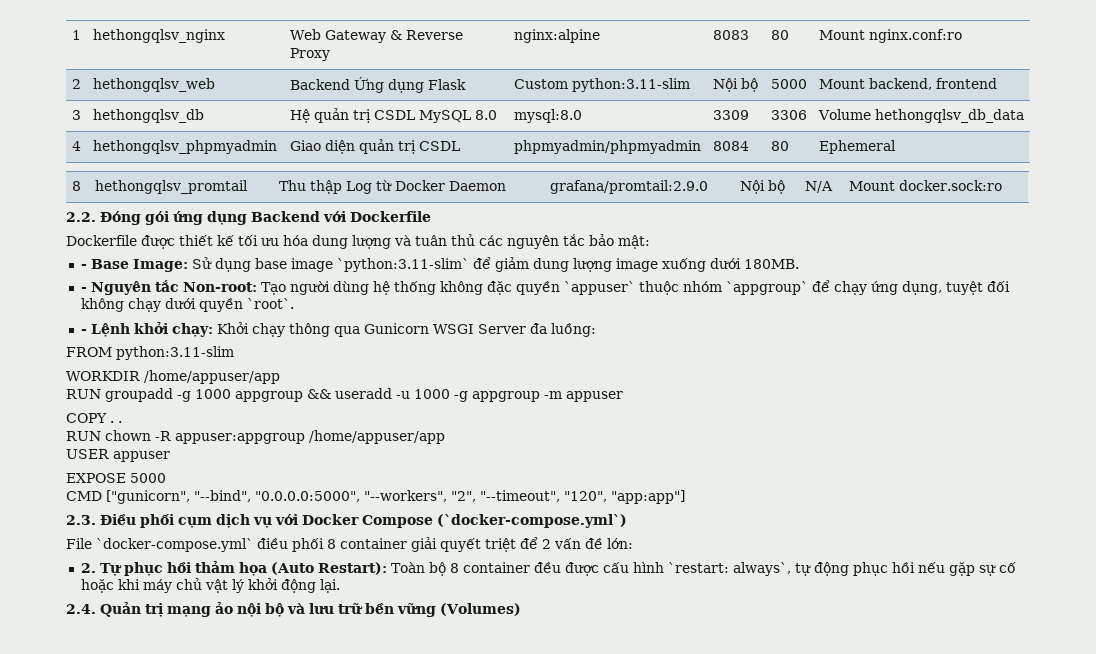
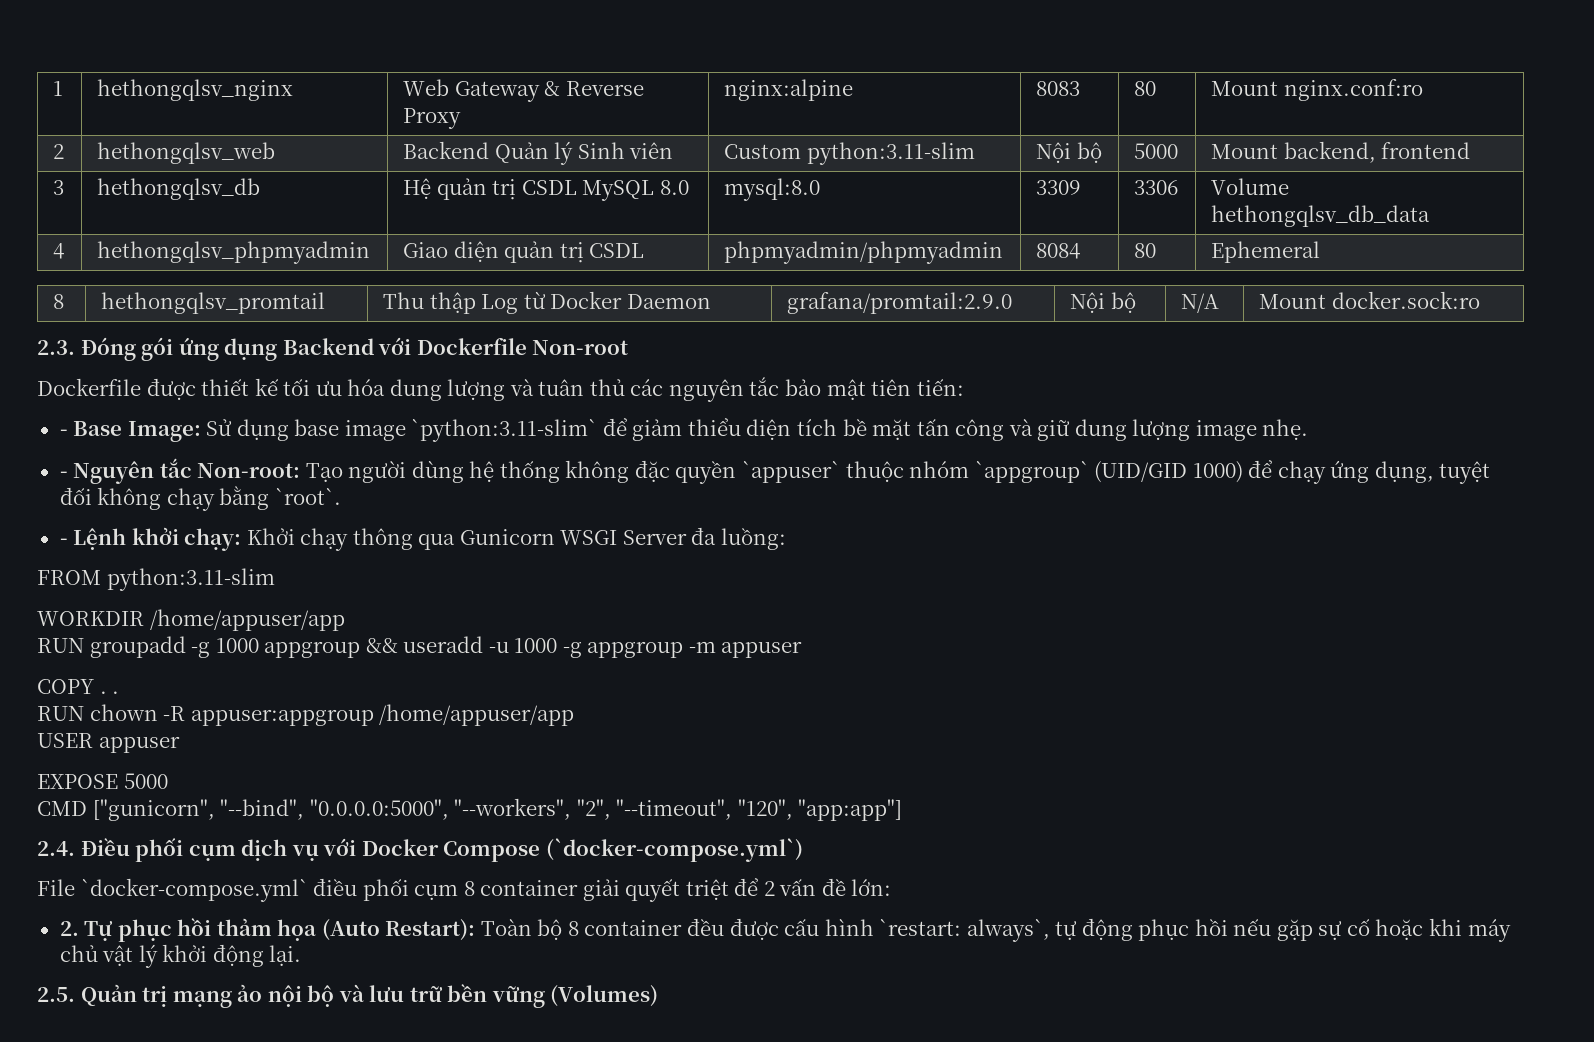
- 2 | hethongqlsv_web | Backend Ứng dụng Flask | Custom python:3.11-slim | Nội bộ | 5000 | Mount backend, frontend
+ 2 | hethongqlsv_web | Backend Quản lý Sinh viên | Custom python:3.11-slim | Nội bộ | 5000 | Mount backend, frontend
- 2.2. Đóng gói ứng dụng Backend với Dockerfile
+ 2.3. Đóng gói ứng dụng Backend với Dockerfile Non-root
- Dockerfile được thiết kế tối ưu hóa dung lượng và tuân thủ các nguyên tắc bảo mật:
+ Dockerfile được thiết kế tối ưu hóa dung lượng và tuân thủ các nguyên tắc bảo mật tiên tiến:
- - Base Image: Sử dụng base image `python:3.11-slim` để giảm dung lượng image xuống dưới 180MB.
+ - Base Image: Sử dụng base image `python:3.11-slim` để giảm thiểu diện tích bề mặt tấn công và giữ dung lượng image nhẹ.
- - Nguyên tắc Non-root: Tạo người dùng hệ thống không đặc quyền `appuser` thuộc nhóm `appgroup` để chạy ứng dụng, tuyệt đối không chạy dưới quyền `root`.
+ - Nguyên tắc Non-root: Tạo người dùng hệ thống không đặc quyền `appuser` thuộc nhóm `appgroup` (UID/GID 1000) để chạy ứng dụng, tuyệt đối không chạy bằng `root`.
- 2.3. Điều phối cụm dịch vụ với Docker Compose (`docker-compose.yml`)
+ 2.4. Điều phối cụm dịch vụ với Docker Compose (`docker-compose.yml`)
- File `docker-compose.yml` điều phối 8 container giải quyết triệt để 2 vấn đề lớn:
+ File `docker-compose.yml` điều phối cụm 8 container giải quyết triệt để 2 vấn đề lớn:
- 2.4. Quản trị mạng ảo nội bộ và lưu trữ bền vững (Volumes)
+ 2.5. Quản trị mạng ảo nội bộ và lưu trữ bền vững (Volumes)

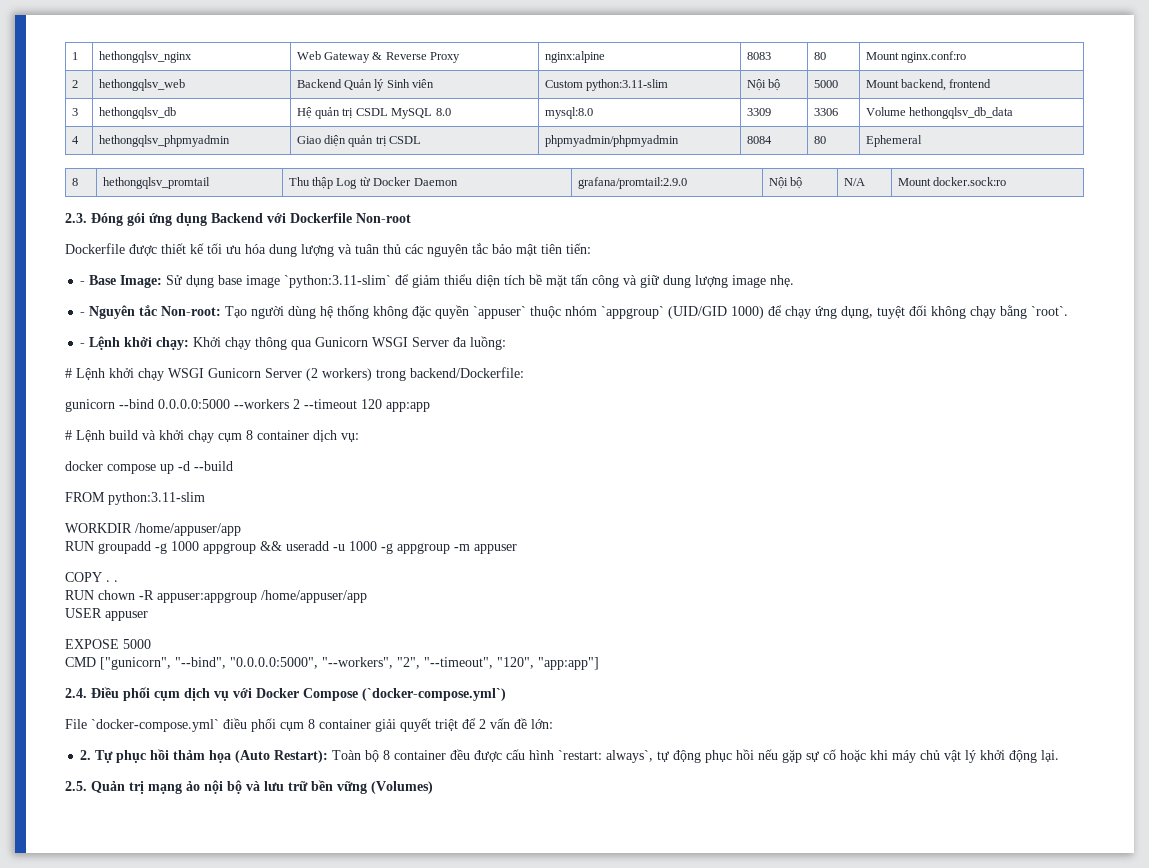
+ # Lệnh khởi chạy WSGI Gunicorn Server (2 workers) trong backend/Dockerfile:
+ gunicorn --bind 0.0.0.0:5000 --workers 2 --timeout 120 app:app
+ # Lệnh build và khởi chạy cụm 8 container dịch vụ:
+ docker compose up -d --build

